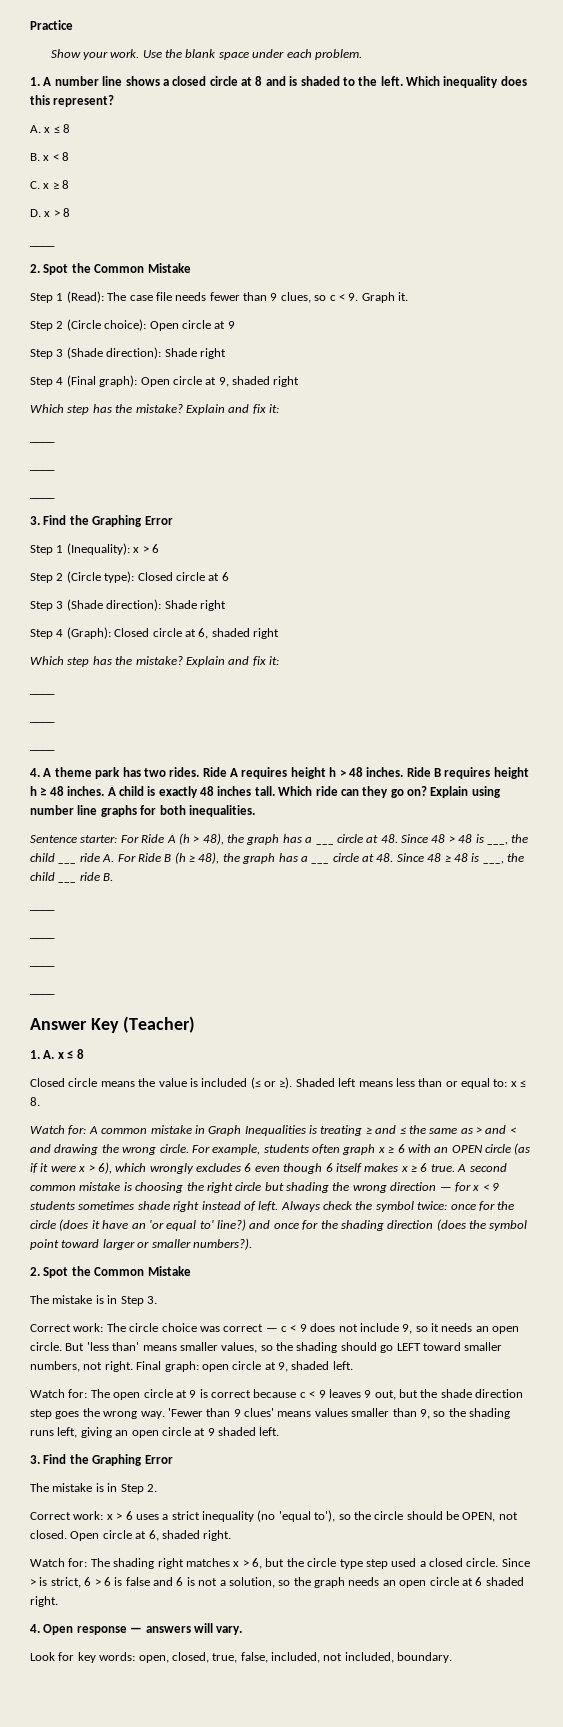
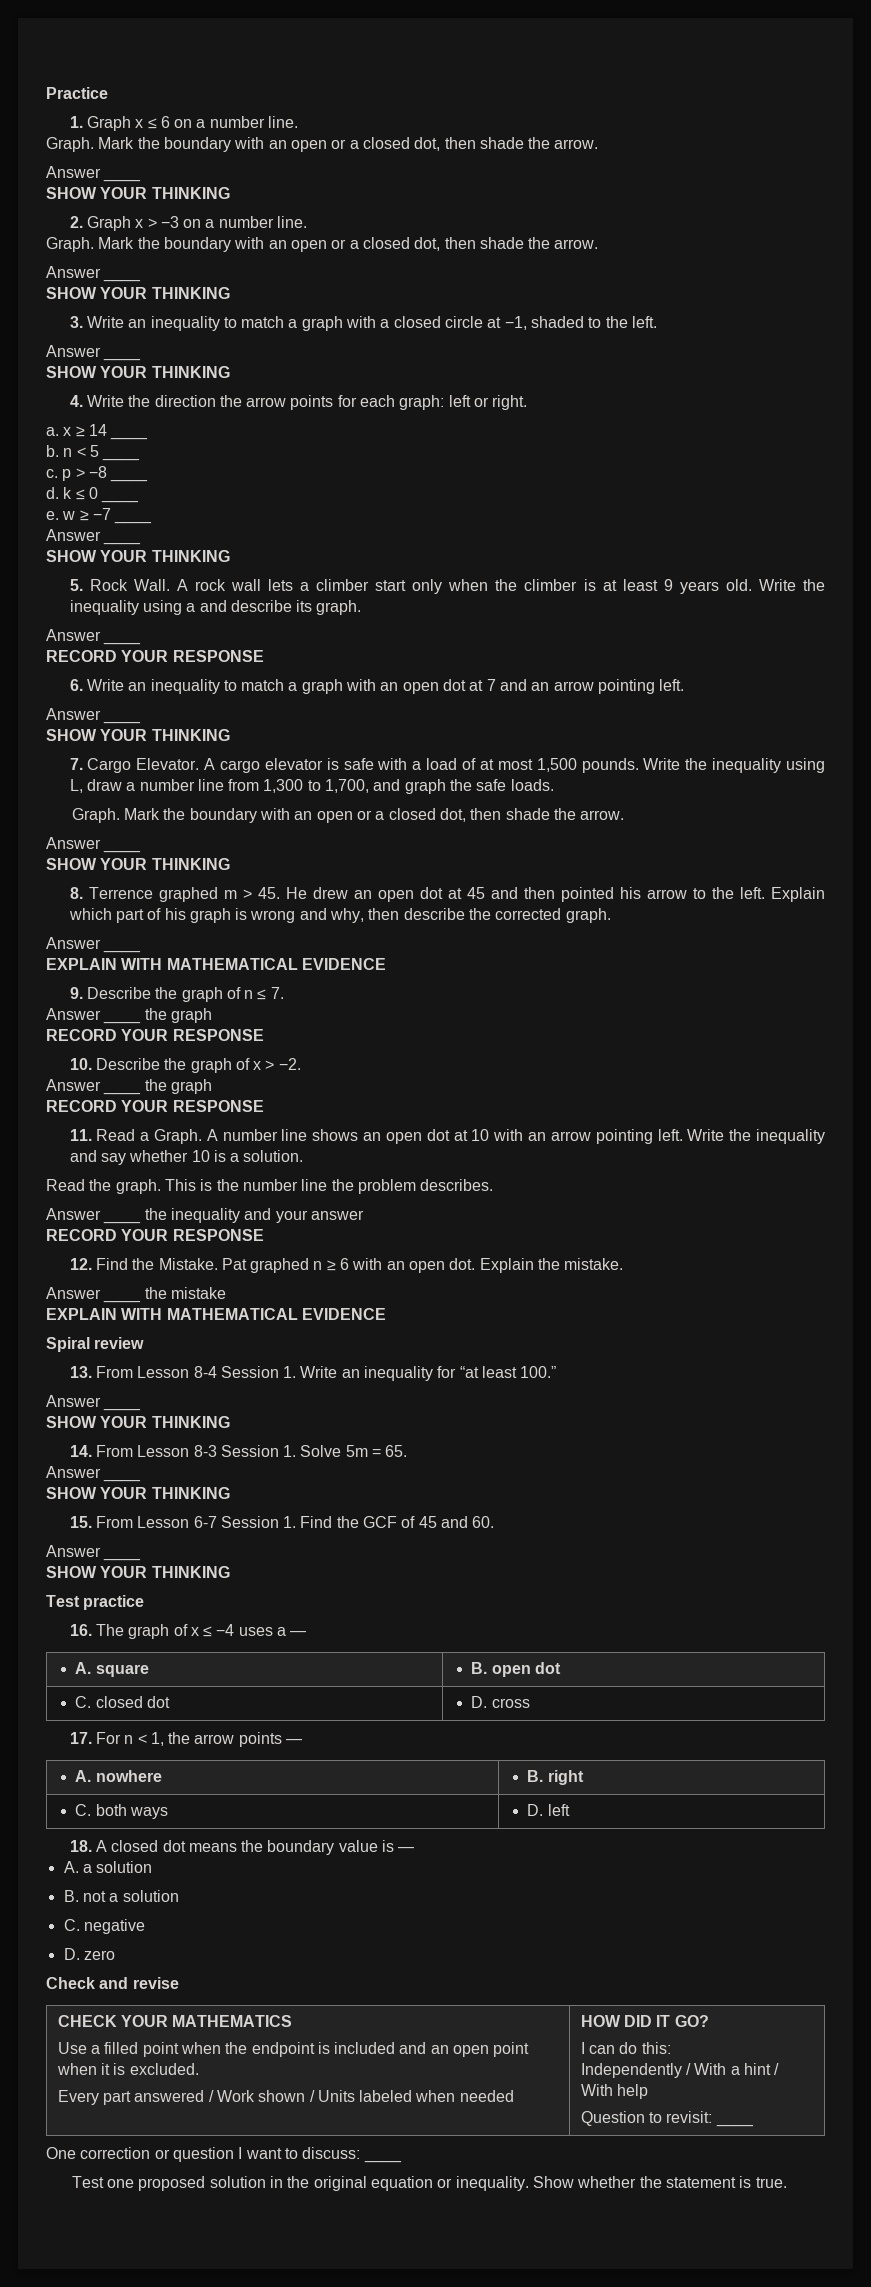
- Show your work. Use the blank space under each problem.
- 1. A number line shows a closed circle at 8 and is shaded to the left. Which inequality does this represent?
- A. x ≤ 8
- B. x < 8
- C. x ≥ 8
- D. x > 8
- ____
- 2. Spot the Common Mistake
- Step 1 (Read): The case file needs fewer than 9 clues, so c < 9. Graph it.
- Step 2 (Circle choice): Open circle at 9
- Step 3 (Shade direction): Shade right
- Step 4 (Final graph): Open circle at 9, shaded right
- Which step has the mistake? Explain and fix it:
- ____
- ____
- ____
- 3. Find the Graphing Error
- Step 1 (Inequality): x > 6
- Step 2 (Circle type): Closed circle at 6
- Step 3 (Shade direction): Shade right
- Step 4 (Graph): Closed circle at 6, shaded right
- Which step has the mistake? Explain and fix it:
- ____
- ____
- ____
- 4. A theme park has two rides. Ride A requires height h > 48 inches. Ride B requires height h ≥ 48 inches. A child is exactly 48 inches tall. Which ride can they go on? Explain using number line graphs for both inequalities.
- Sentence starter: For Ride A (h > 48), the graph has a ___ circle at 48. Since 48 > 48 is ___, the child ___ ride A. For Ride B (h ≥ 48), the graph has a ___ circle at 48. Since 48 ≥ 48 is ___, the child ___ ride B.
- ____
- ____
- ____
- ____
- Answer Key (Teacher)
- 1. A. x ≤ 8
- Closed circle means the value is included (≤ or ≥). Shaded left means less than or equal to: x ≤ 8.
- Watch for: A common mistake in Graph Inequalities is treating ≥ and ≤ the same as > and < and drawing the wrong circle. For example, students often graph x ≥ 6 with an OPEN circle (as if it were x > 6), which wrongly excludes 6 even though 6 itself makes x ≥ 6 true. A second common mistake is choosing the right circle but shading the wrong direction — for x < 9 students sometimes shade right instead of left. Always check the symbol twice: once for the circle (does it have an 'or equal to' line?) and once for the shading direction (does the symbol point toward larger or smaller numbers?).
- 2. Spot the Common Mistake
- The mistake is in Step 3.
- Correct work: The circle choice was correct — c < 9 does not include 9, so it needs an open circle. But 'less than' means smaller values, so the shading should go LEFT toward smaller numbers, not right. Final graph: open circle at 9, shaded left.
- Watch for: The open circle at 9 is correct because c < 9 leaves 9 out, but the shade direction step goes the wrong way. 'Fewer than 9 clues' means values smaller than 9, so the shading runs left, giving an open circle at 9 shaded left.
- 3. Find the Graphing Error
- The mistake is in Step 2.
- Correct work: x > 6 uses a strict inequality (no 'equal to'), so the circle should be OPEN, not closed. Open circle at 6, shaded right.
- Watch for: The shading right matches x > 6, but the circle type step used a closed circle. Since > is strict, 6 > 6 is false and 6 is not a solution, so the graph needs an open circle at 6 shaded right.
- 4. Open response — answers will vary.
- Look for key words: open, closed, true, false, included, not included, boundary.
+ 1. Graph x ≤ 6 on a number line.
+ Graph. Mark the boundary with an open or a closed dot, then shade the arrow.
+ Answer ____
+ SHOW YOUR THINKING
+ 2. Graph x > −3 on a number line.
+ Graph. Mark the boundary with an open or a closed dot, then shade the arrow.
+ Answer ____
+ SHOW YOUR THINKING
+ 3. Write an inequality to match a graph with a closed circle at −1, shaded to the left.
+ Answer ____
+ SHOW YOUR THINKING
+ 4. Write the direction the arrow points for each graph: left or right.
+ a. x ≥ 14 ____
+ b. n < 5 ____
+ c. p > −8 ____
+ d. k ≤ 0 ____
+ e. w ≥ −7 ____
+ Answer ____
+ SHOW YOUR THINKING
+ 5. Rock Wall. A rock wall lets a climber start only when the climber is at least 9 years old. Write the inequality using a and describe its graph.
+ Answer ____
+ RECORD YOUR RESPONSE
+ 6. Write an inequality to match a graph with an open dot at 7 and an arrow pointing left.
+ Answer ____
+ SHOW YOUR THINKING
+ 7. Cargo Elevator. A cargo elevator is safe with a load of at most 1,500 pounds. Write the inequality using L, draw a number line from 1,300 to 1,700, and graph the safe loads.
+ Graph. Mark the boundary with an open or a closed dot, then shade the arrow.
+ Answer ____
+ SHOW YOUR THINKING
+ 8. Terrence graphed m > 45. He drew an open dot at 45 and then pointed his arrow to the left. Explain which part of his graph is wrong and why, then describe the corrected graph.
+ Answer ____
+ EXPLAIN WITH MATHEMATICAL EVIDENCE
+ 9. Describe the graph of n ≤ 7.
+ Answer ____ the graph
+ RECORD YOUR RESPONSE
+ 10. Describe the graph of x > −2.
+ Answer ____ the graph
+ RECORD YOUR RESPONSE
+ 11. Read a Graph. A number line shows an open dot at 10 with an arrow pointing left. Write the inequality and say whether 10 is a solution.
+ Read the graph. This is the number line the problem describes.
+ Answer ____ the inequality and your answer
+ RECORD YOUR RESPONSE
+ 12. Find the Mistake. Pat graphed n ≥ 6 with an open dot. Explain the mistake.
+ Answer ____ the mistake
+ EXPLAIN WITH MATHEMATICAL EVIDENCE
+ Spiral review
+ 13. From Lesson 8-4 Session 1. Write an inequality for “at least 100.”
+ Answer ____
+ SHOW YOUR THINKING
+ 14. From Lesson 8-3 Session 1. Solve 5m = 65.
+ Answer ____
+ SHOW YOUR THINKING
+ 15. From Lesson 6-7 Session 1. Find the GCF of 45 and 60.
+ Answer ____
+ SHOW YOUR THINKING
+ Test practice
+ 16. The graph of x ≤ −4 uses a —
+ A. square | B. open dot
+ C. closed dot | D. cross
+ 17. For n < 1, the arrow points —
+ A. nowhere | B. right
+ C. both ways | D. left
+ 18. A closed dot means the boundary value is —
+ A. a solution
+ B. not a solution
+ C. negative
+ D. zero
+ Check and revise
+ CHECK YOUR MATHEMATICS
+ Use a filled point when the endpoint is included and an open point when it is excluded.
+ Every part answered / Work shown / Units labeled when needed | HOW DID IT GO?
+ I can do this:
+ Independently / With a hint / With help
+ Question to revisit: ____
+ One correction or question I want to discuss: ____
+ Test one proposed solution in the original equation or inequality. Show whether the statement is true.

